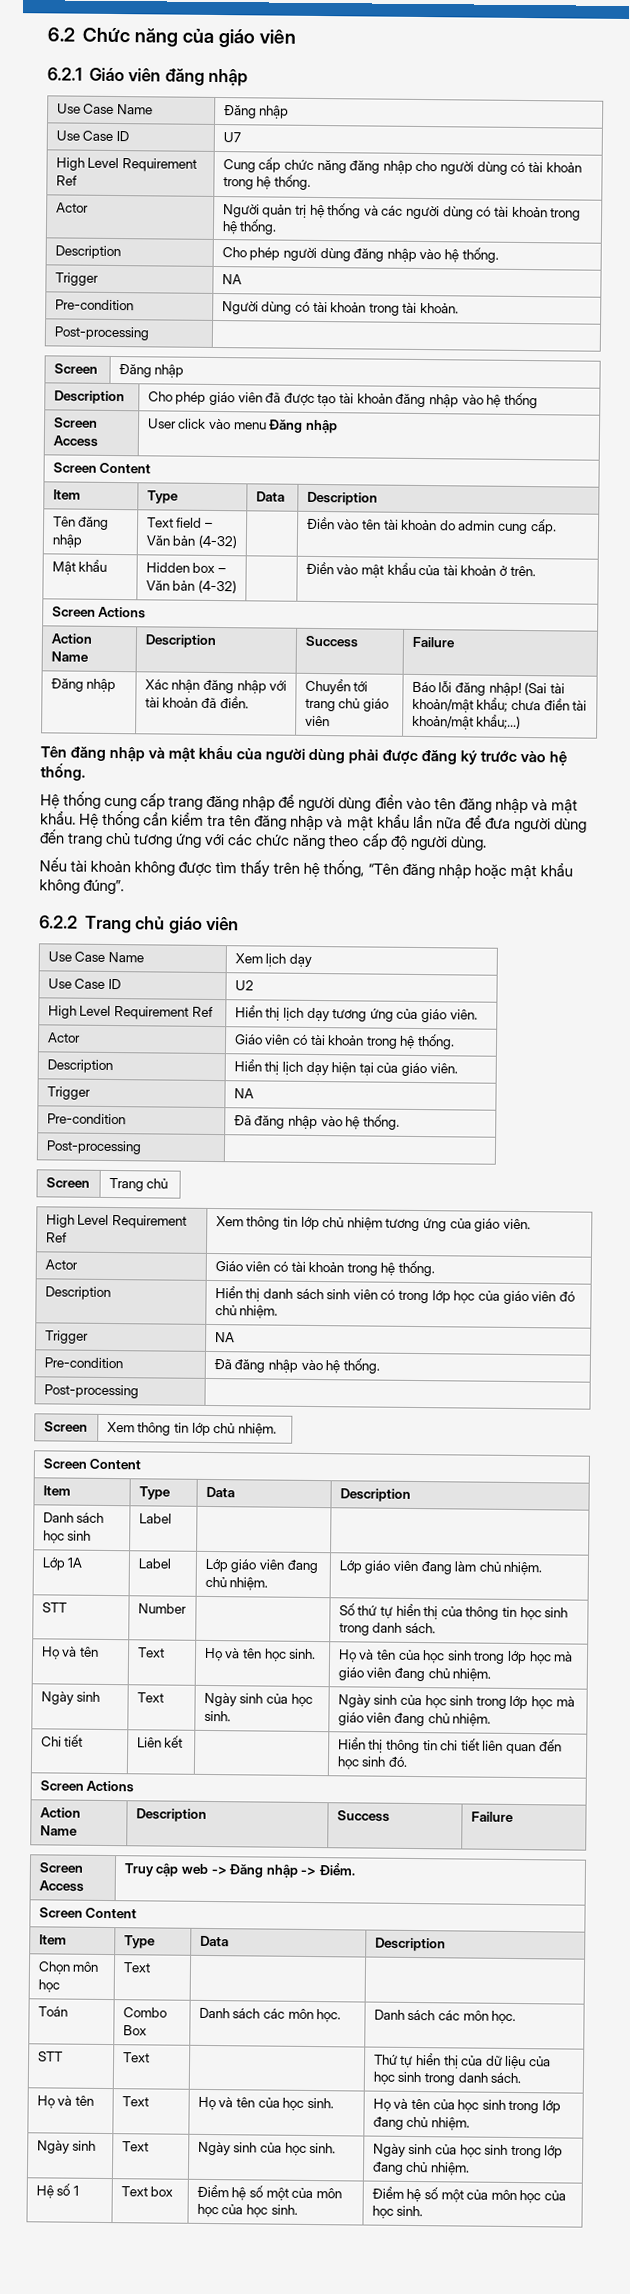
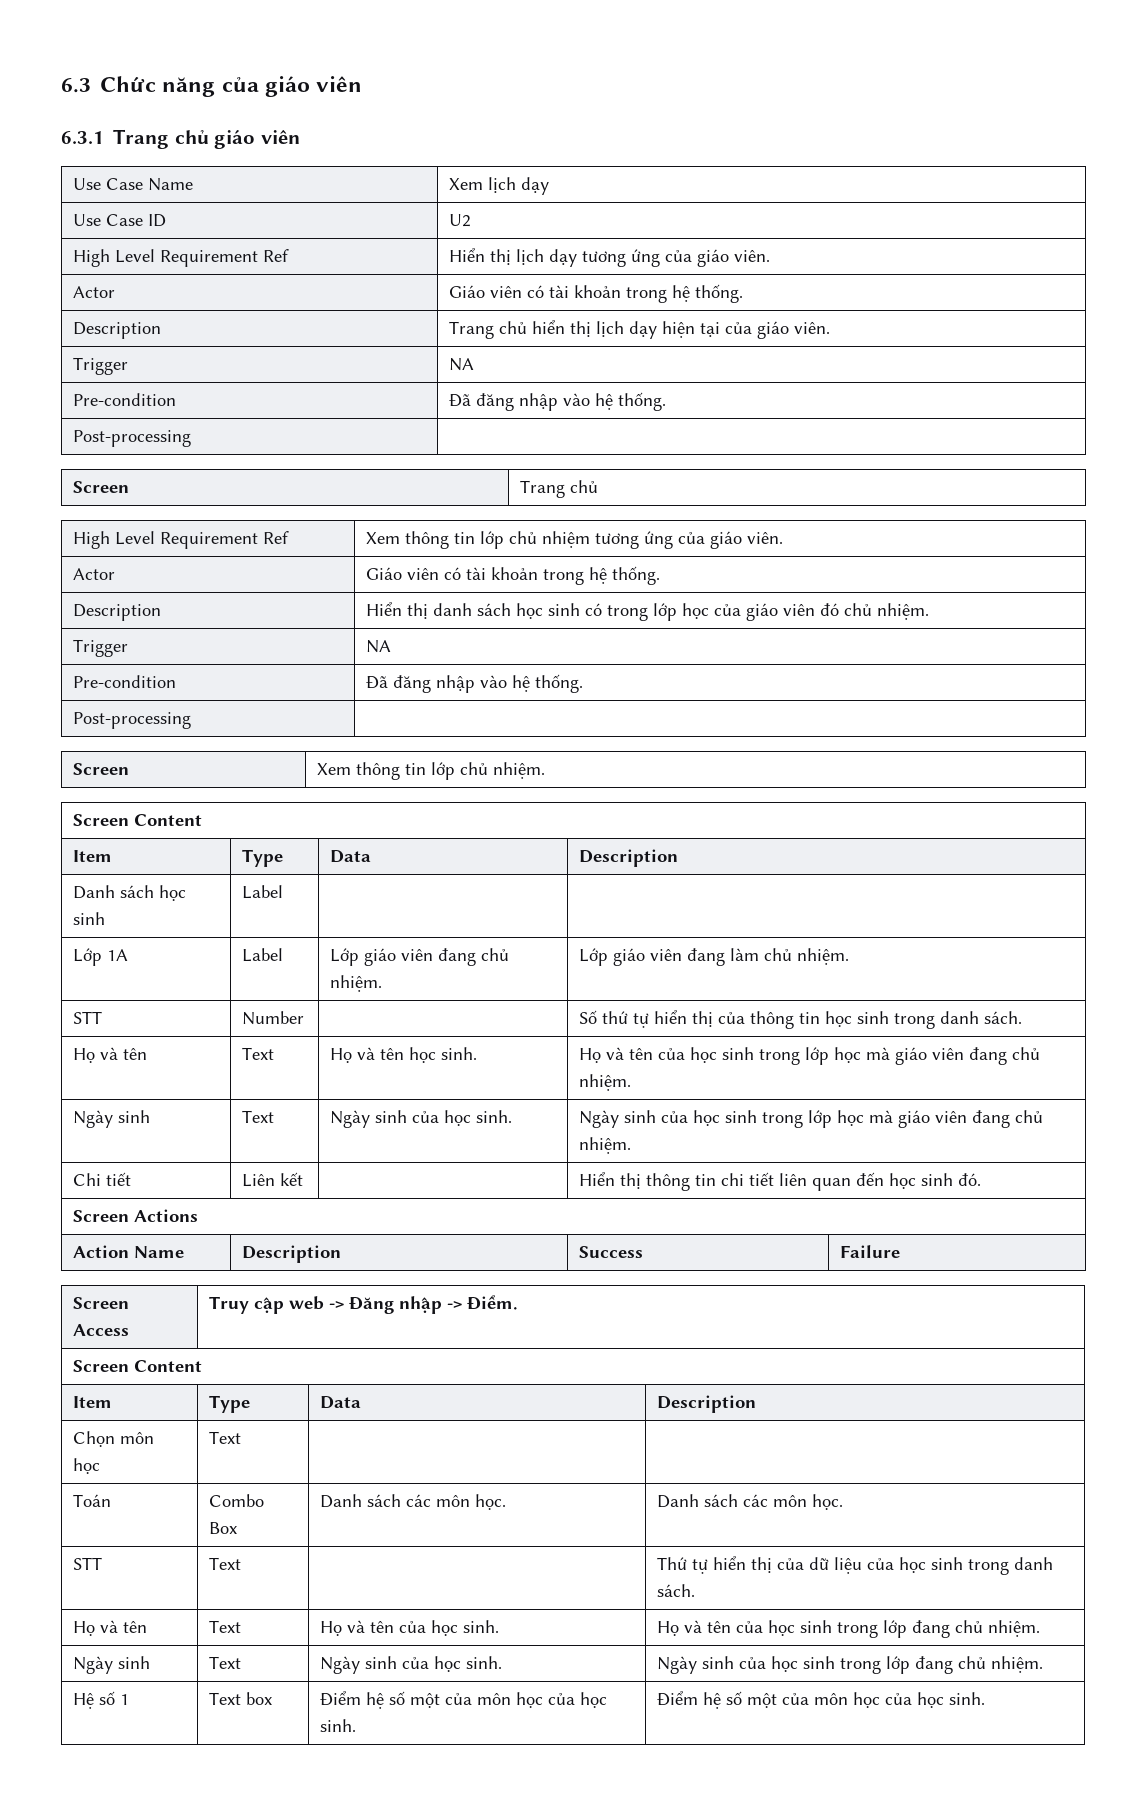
- 6.2 Chức năng của giáo viên
+ 6.3 Chức năng của giáo viên
- 6.2.1 Giáo viên đăng nhập
- Use Case Name | Đăng nhập
- Use Case ID | U7
- High Level Requirement Ref | Cung cấp chức năng đăng nhập cho người dùng có tài khoản trong hệ thống.
- Actor | Người quản trị hệ thống và các người dùng có tài khoản trong hệ thống.
- Description | Cho phép người dùng đăng nhập vào hệ thống.
- Trigger | NA
- Pre-condition | Người dùng có tài khoản trong tài khoản.
- Post-processing |
- Screen | Đăng nhập
- Description | Cho phép giáo viên đã được tạo tài khoản đăng nhập vào hệ thống
- Screen Access | User click vào menu Đăng nhập
- Screen Content
- Item | Type | Data | Description
- Tên đăng nhập | Text field – Văn bản (4-32) | | Điền vào tên tài khoản do admin cung cấp.
- Mật khẩu | Hidden box – Văn bản (4-32) | | Điền vào mật khẩu của tài khoản ở trên.
- Screen Actions
- Action Name | Description | Success | Failure
- Đăng nhập | Xác nhận đăng nhập với tài khoản đã điền. | Chuyển tới trang chủ giáo viên | Báo lỗi đăng nhập! (Sai tài khoản/mật khẩu; chưa điền tài khoản/mật khẩu;…)
- Tên đăng nhập và mật khẩu của người dùng phải được đăng ký trước vào hệ thống.
- Hệ thống cung cấp trang đăng nhập để người dùng điền vào tên đăng nhập và mật khẩu. Hệ thống cần kiểm tra tên đăng nhập và mật khẩu lần nữa để đưa người dùng đến trang chủ tương ứng với các chức năng theo cấp độ người dùng.
- Nếu tài khoản không được tìm thấy trên hệ thống, “Tên đăng nhập hoặc mật khẩu không đúng”.
- 6.2.2 Trang chủ giáo viên
+ 6.3.1 Trang chủ giáo viên
- Description | Hiển thị lịch dạy hiện tại của giáo viên.
+ Description | Trang chủ hiển thị lịch dạy hiện tại của giáo viên.
- Description | Hiển thị danh sách sinh viên có trong lớp học của giáo viên đó chủ nhiệm.
+ Description | Hiển thị danh sách học sinh có trong lớp học của giáo viên đó chủ nhiệm.

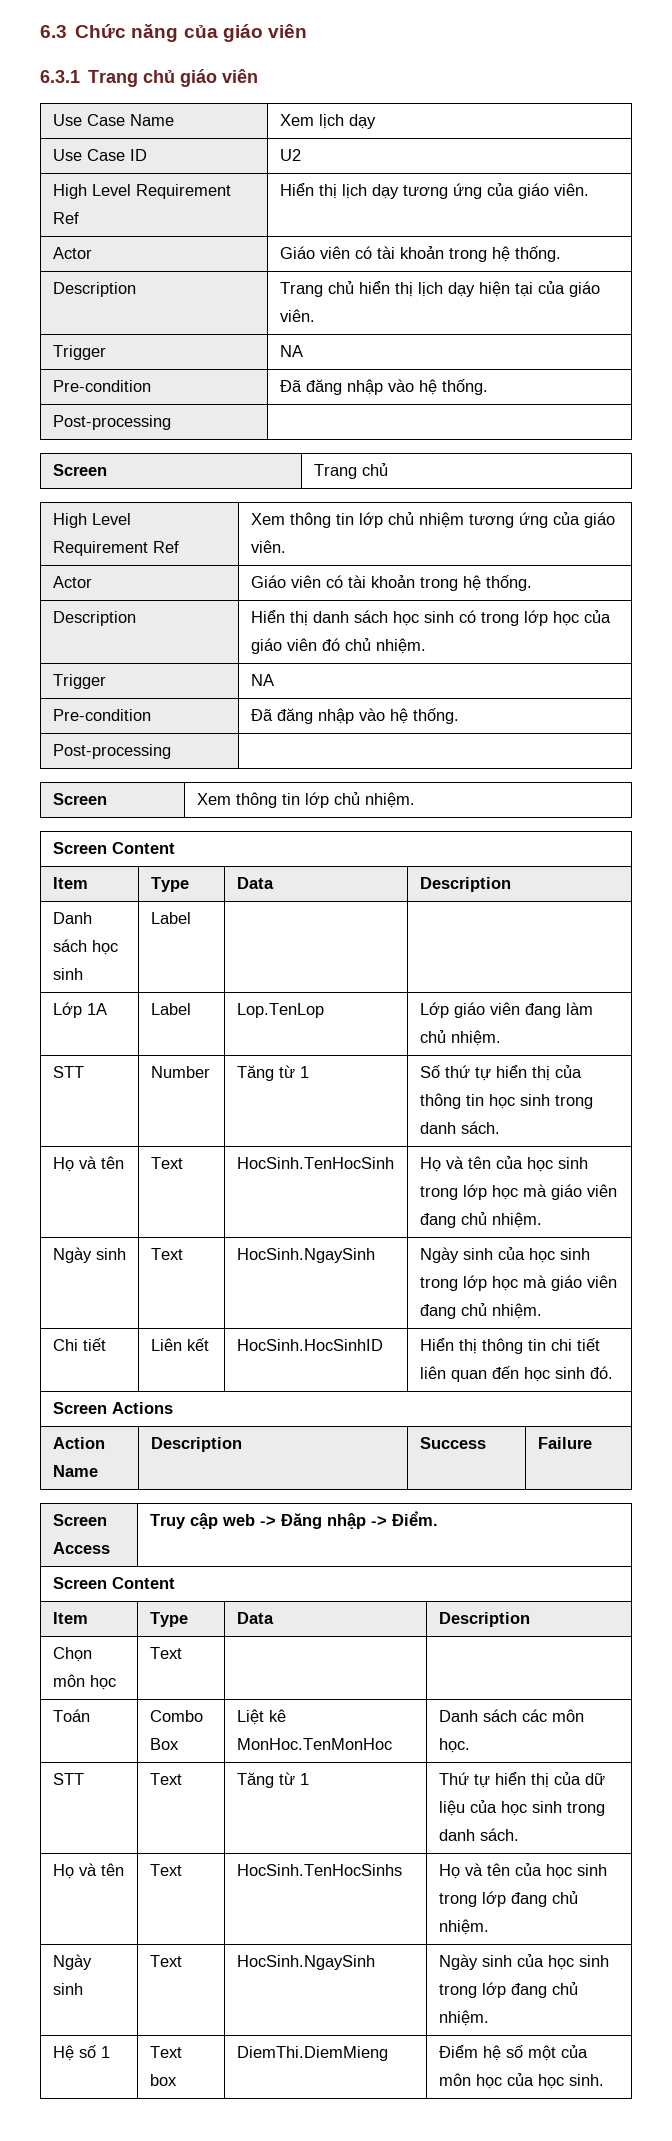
- Lớp 1A | Label | Lớp giáo viên đang chủ nhiệm. | Lớp giáo viên đang làm chủ nhiệm.
+ Lớp 1A | Label | Lop.TenLop | Lớp giáo viên đang làm chủ nhiệm.
- STT | Number | | Số thứ tự hiển thị của thông tin học sinh trong danh sách.
+ STT | Number | Tăng từ 1 | Số thứ tự hiển thị của thông tin học sinh trong danh sách.
- Họ và tên | Text | Họ và tên học sinh. | Họ và tên của học sinh trong lớp học mà giáo viên đang chủ nhiệm.
+ Họ và tên | Text | HocSinh.TenHocSinh | Họ và tên của học sinh trong lớp học mà giáo viên đang chủ nhiệm.
- Ngày sinh | Text | Ngày sinh của học sinh. | Ngày sinh của học sinh trong lớp học mà giáo viên đang chủ nhiệm.
+ Ngày sinh | Text | HocSinh.NgaySinh | Ngày sinh của học sinh trong lớp học mà giáo viên đang chủ nhiệm.
- Chi tiết | Liên kết | | Hiển thị thông tin chi tiết liên quan đến học sinh đó.
+ Chi tiết | Liên kết | HocSinh.HocSinhID | Hiển thị thông tin chi tiết liên quan đến học sinh đó.
- Toán | Combo Box | Danh sách các môn học. | Danh sách các môn học.
+ Toán | Combo Box | Liệt kê MonHoc.TenMonHoc | Danh sách các môn học.
- STT | Text | | Thứ tự hiển thị của dữ liệu của học sinh trong danh sách.
+ STT | Text | Tăng từ 1 | Thứ tự hiển thị của dữ liệu của học sinh trong danh sách.
- Họ và tên | Text | Họ và tên của học sinh. | Họ và tên của học sinh trong lớp đang chủ nhiệm.
+ Họ và tên | Text | HocSinh.TenHocSinhs | Họ và tên của học sinh trong lớp đang chủ nhiệm.
- Ngày sinh | Text | Ngày sinh của học sinh. | Ngày sinh của học sinh trong lớp đang chủ nhiệm.
+ Ngày sinh | Text | HocSinh.NgaySinh | Ngày sinh của học sinh trong lớp đang chủ nhiệm.
- Hệ số 1 | Text box | Điểm hệ số một của môn học của học sinh. | Điểm hệ số một của môn học của học sinh.
+ Hệ số 1 | Text box | DiemThi.DiemMieng | Điểm hệ số một của môn học của học sinh.

